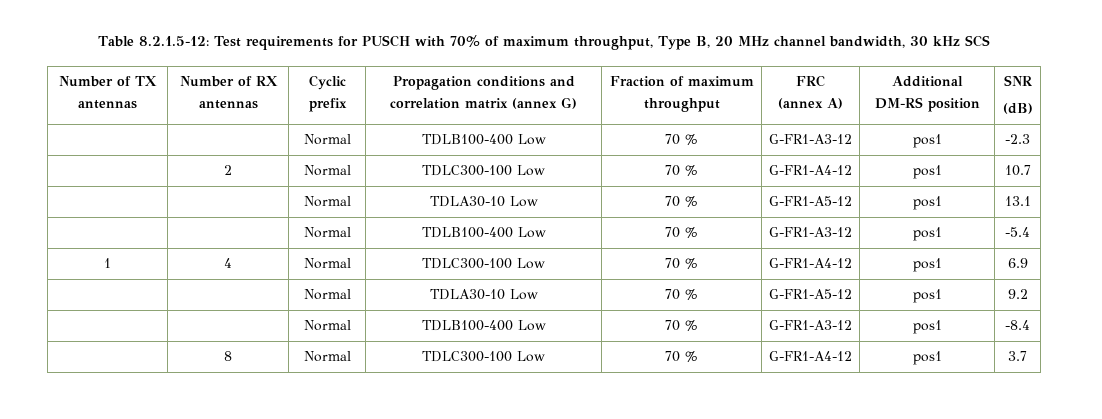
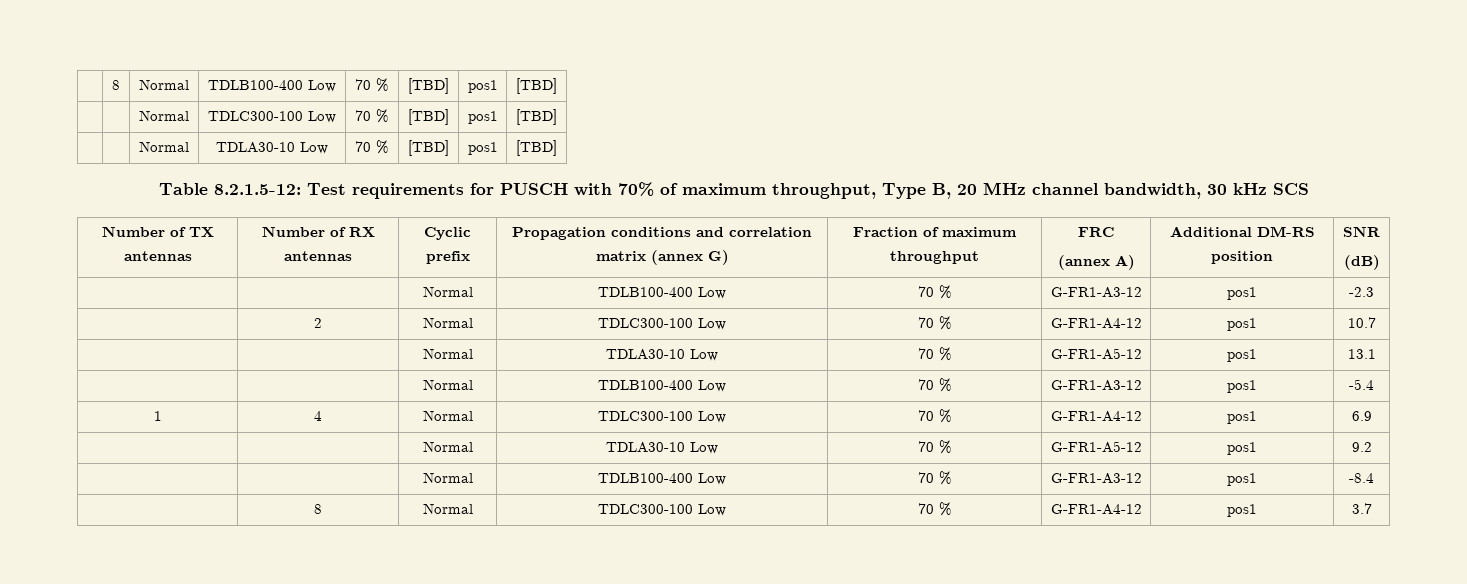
+ | 8 | Normal | TDLB100-400 Low | 70 % | [TBD] | pos1 | [TBD]
+ | | Normal | TDLC300-100 Low | 70 % | [TBD] | pos1 | [TBD]
+ | | Normal | TDLA30-10 Low | 70 % | [TBD] | pos1 | [TBD]

